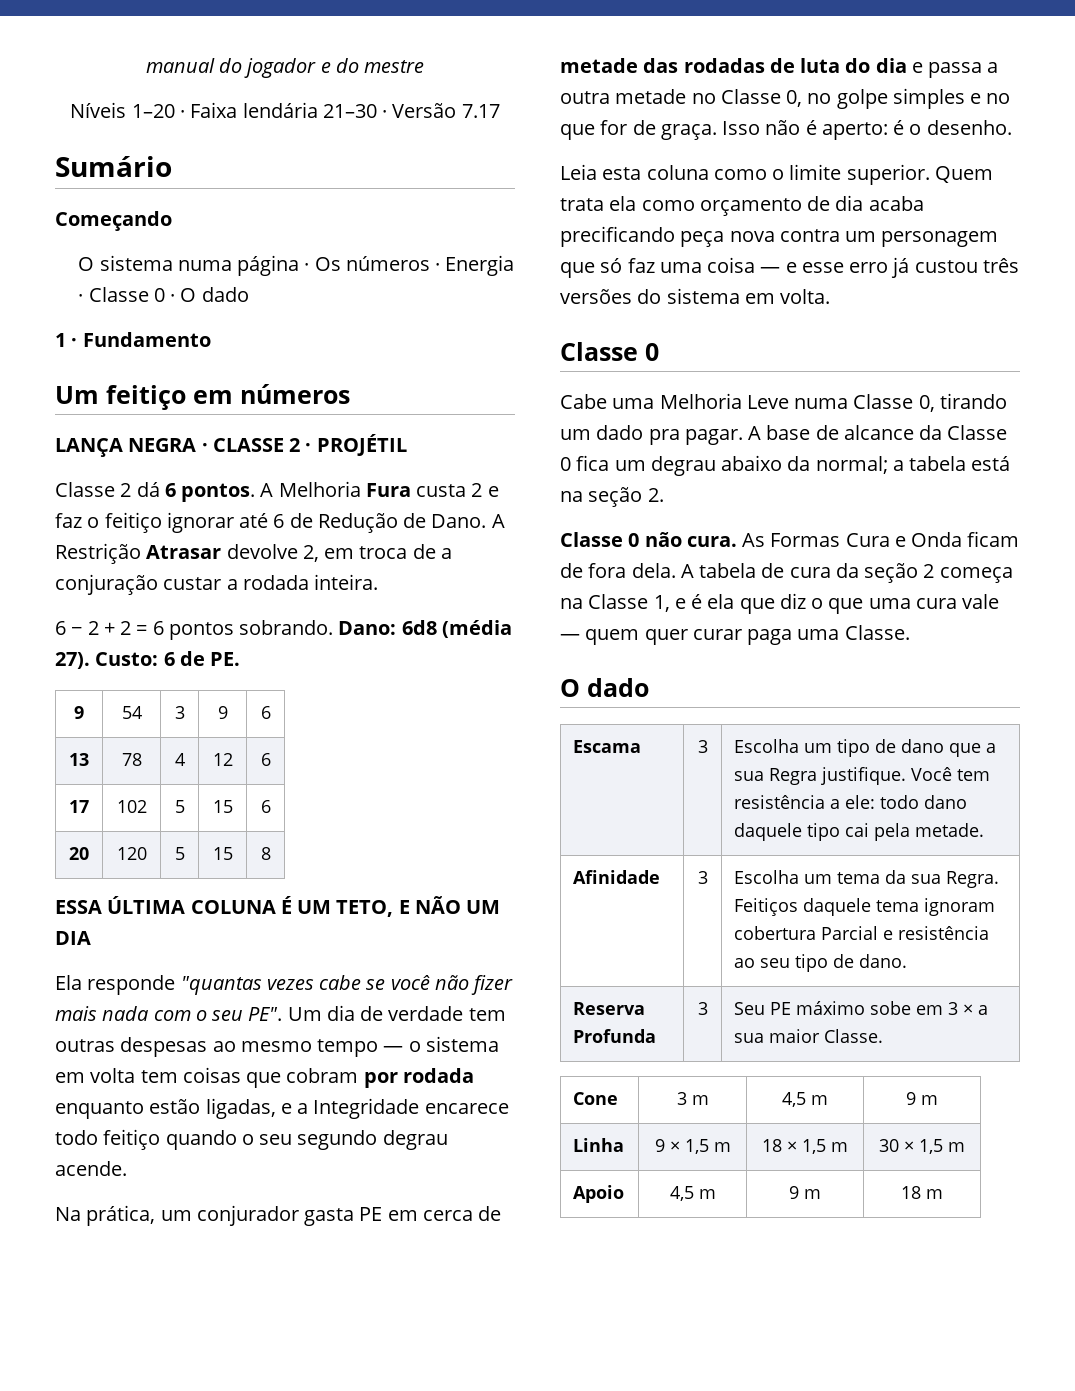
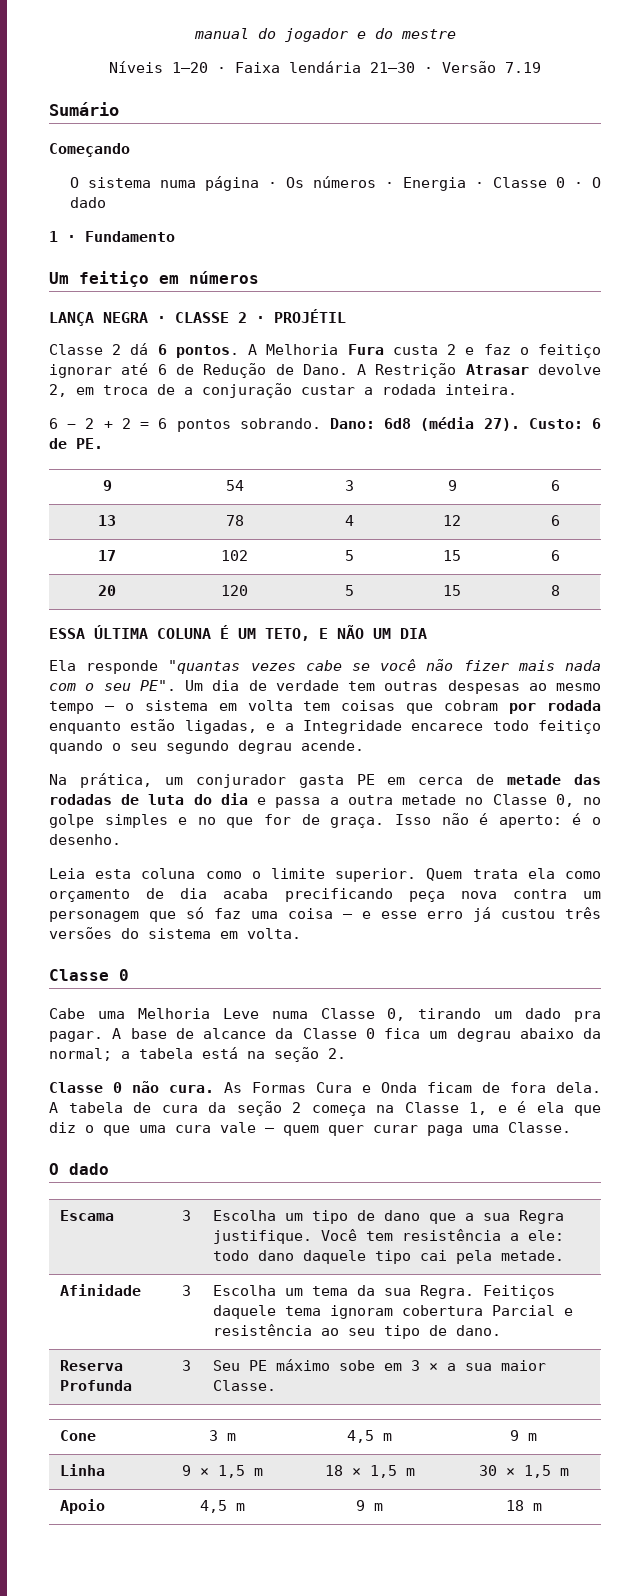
- Níveis 1–20 · Faixa lendária 21–30 · Versão 7.17
+ Níveis 1–20 · Faixa lendária 21–30 · Versão 7.19

